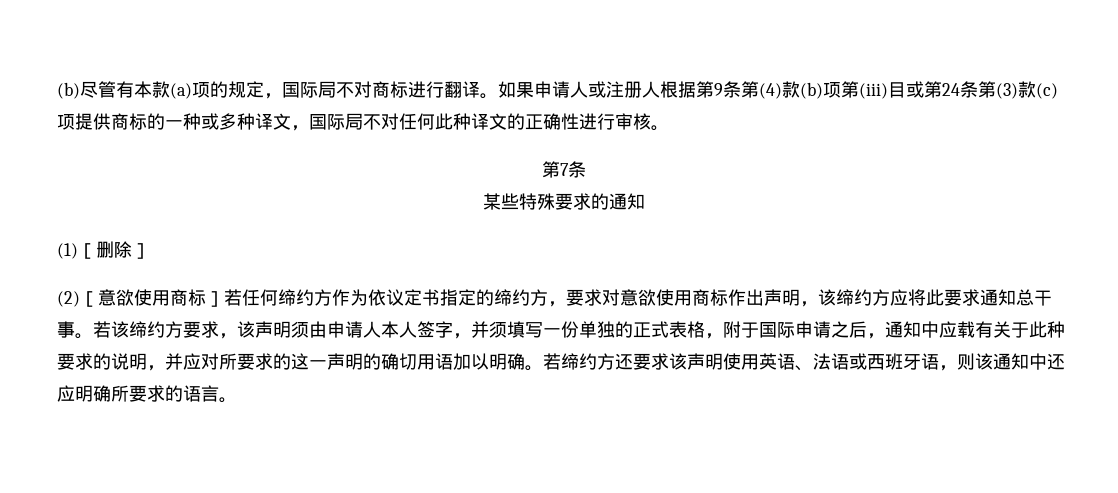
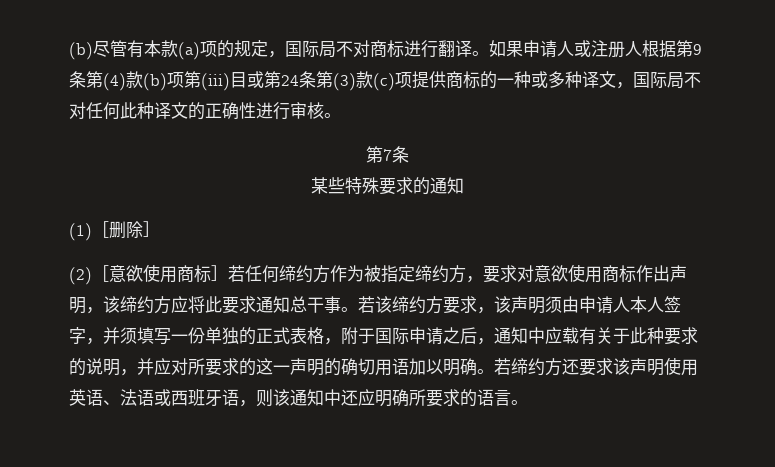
- (2)［意欲使用商标］若任何缔约方作为依议定书指定的缔约方，要求对意欲使用商标作出声明，该缔约方应将此要求通知总干事。
+ (2)［意欲使用商标］若任何缔约方作为被指定缔约方，要求对意欲使用商标作出声明，该缔约方应将此要求通知总干事。

